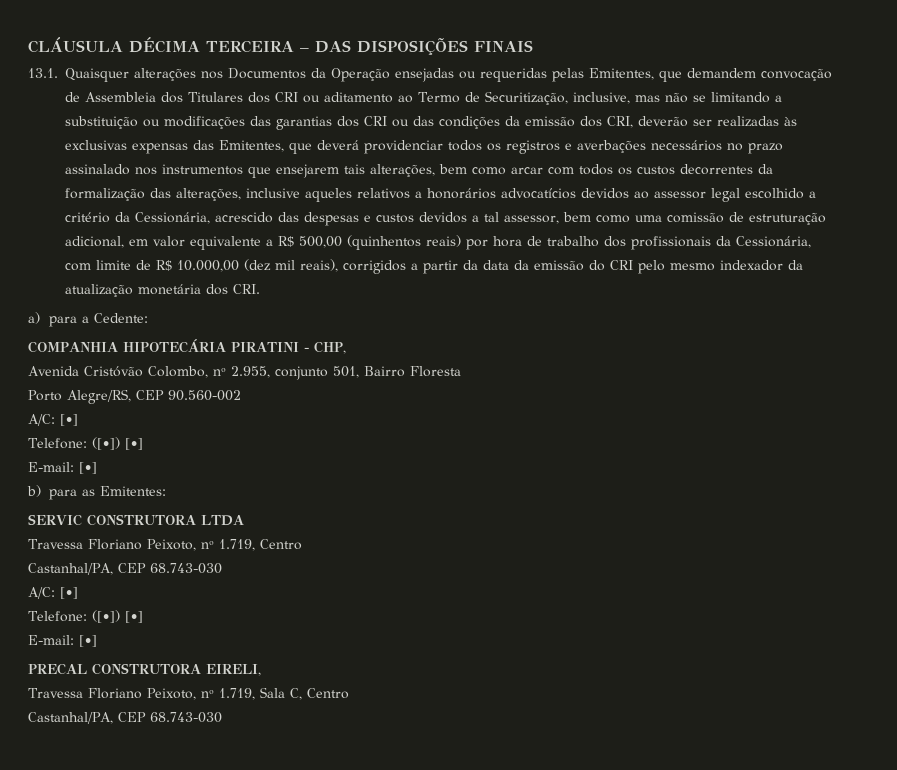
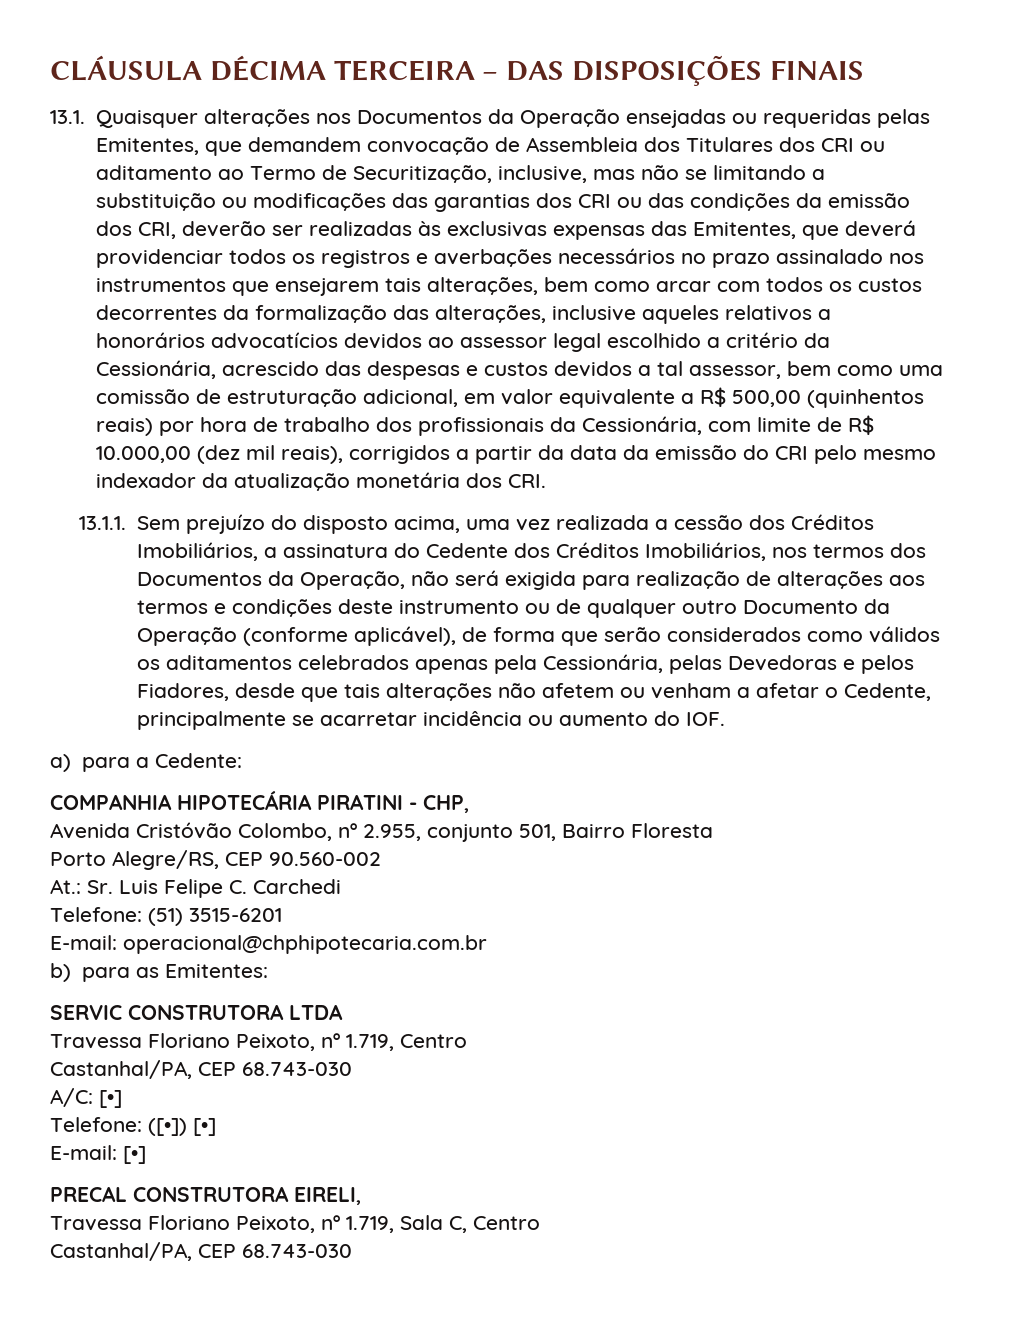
+ 13.1.1. Sem prejuízo do disposto acima, uma vez realizada a cessão dos Créditos Imobiliários, a assinatura do Cedente dos Créditos Imobiliários, nos termos dos Documentos da Operação, não será exigida para realização de alterações aos termos e condições deste instrumento ou de qualquer outro Documento da Operação (conforme aplicável), de forma que serão considerados como válidos os aditamentos celebrados apenas pela Cessionária, pelas Devedoras e pelos Fiadores, desde que tais alterações não afetem ou venham a afetar o Cedente, principalmente se acarretar incidência ou aumento do IOF.
  Porto Alegre/RS, CEP 90.560-002
- A/C: [•]
- Telefone: ([•]) [•]
- E-mail: [•]
+ At.: Sr. Luis Felipe C. Carchedi
+ Telefone: (51) 3515-6201
+ E-mail: operacional@chphipotecaria.com.br

